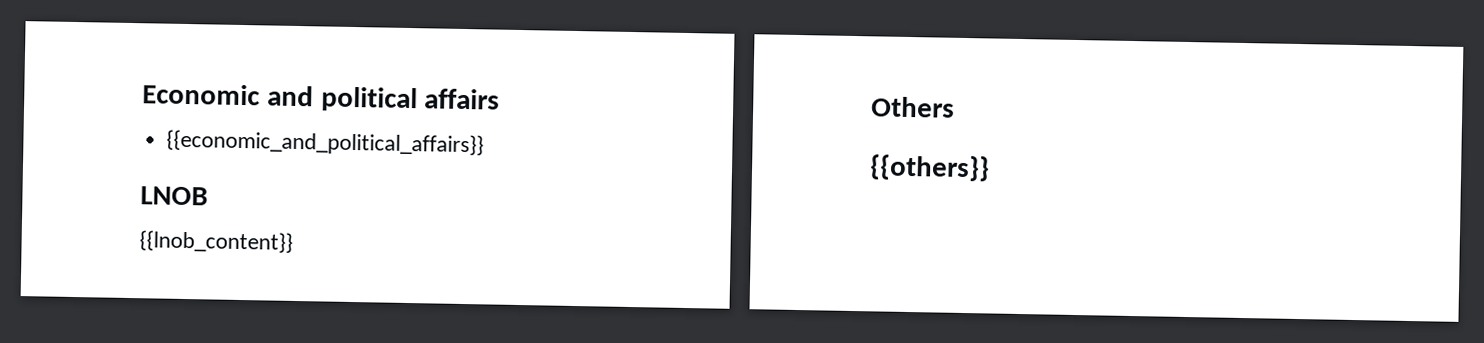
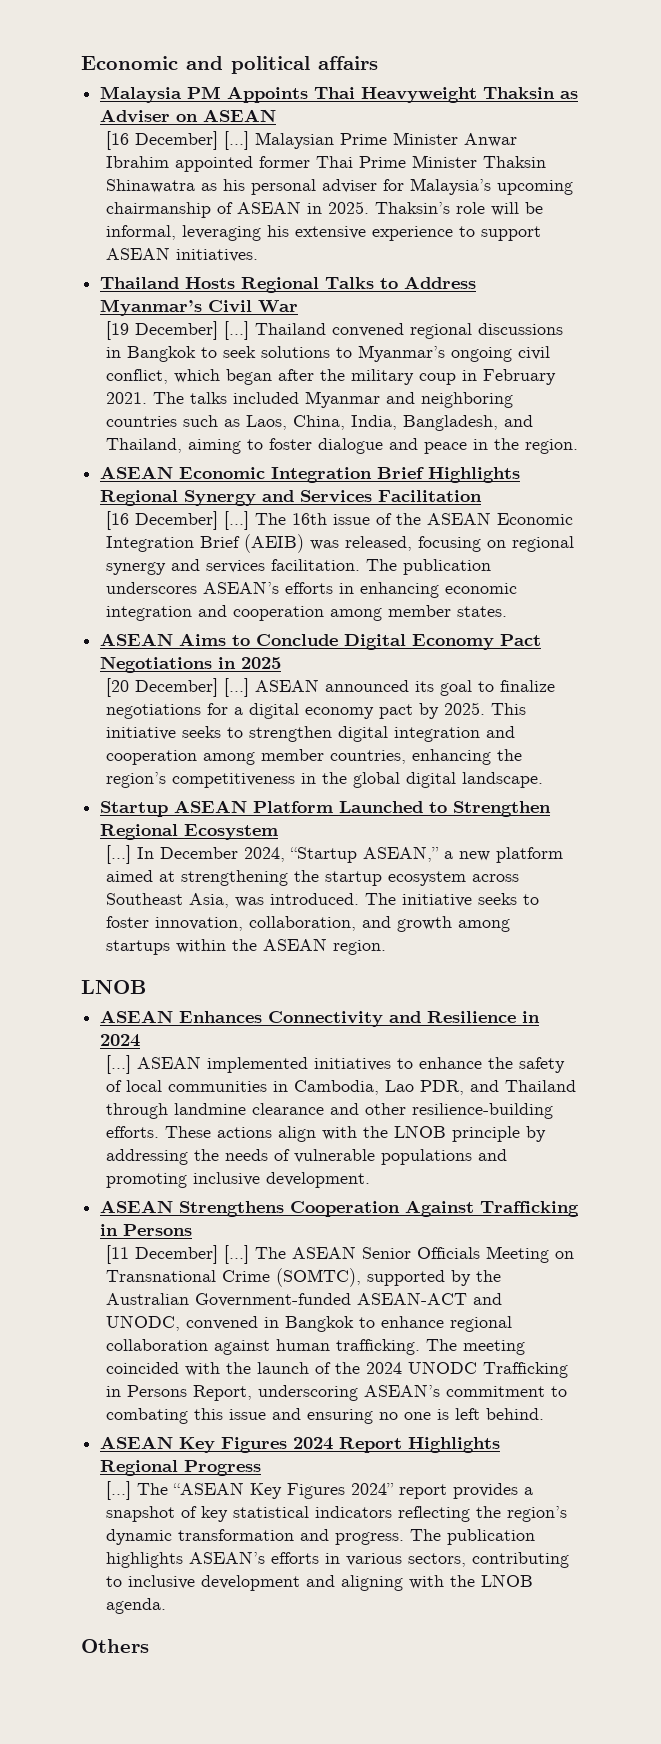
- {{economic_and_political_affairs}}
+ Malaysia PM Appoints Thai Heavyweight Thaksin as Adviser on ASEAN
+ [16 December] […] Malaysian Prime Minister Anwar Ibrahim appointed former Thai Prime Minister Thaksin Shinawatra as his personal adviser for Malaysia’s upcoming chairmanship of ASEAN in 2025. Thaksin’s role will be informal, leveraging his extensive experience to support ASEAN initiatives.
+ Thailand Hosts Regional Talks to Address Myanmar’s Civil War
+ [19 December] […] Thailand convened regional discussions in Bangkok to seek solutions to Myanmar’s ongoing civil conflict, which began after the military coup in February 2021. The talks included Myanmar and neighboring countries such as Laos, China, India, Bangladesh, and Thailand, aiming to foster dialogue and peace in the region.
+ ASEAN Economic Integration Brief Highlights Regional Synergy and Services Facilitation
+ [16 December] […] The 16th issue of the ASEAN Economic Integration Brief (AEIB) was released, focusing on regional synergy and services facilitation. The publication underscores ASEAN’s efforts in enhancing economic integration and cooperation among member states.
+ ASEAN Aims to Conclude Digital Economy Pact Negotiations in 2025
+ [20 December] […] ASEAN announced its goal to finalize negotiations for a digital economy pact by 2025. This initiative seeks to strengthen digital integration and cooperation among member countries, enhancing the region’s competitiveness in the global digital landscape.
+ Startup ASEAN Platform Launched to Strengthen Regional Ecosystem
+ […] In December 2024, “Startup ASEAN,” a new platform aimed at strengthening the startup ecosystem across Southeast Asia, was introduced. The initiative seeks to foster innovation, collaboration, and growth among startups within the ASEAN region.
  LNOB
- {{lnob_content}}
+ ASEAN Enhances Connectivity and Resilience in 2024
+ […] ASEAN implemented initiatives to enhance the safety of local communities in Cambodia, Lao PDR, and Thailand through landmine clearance and other resilience-building efforts. These actions align with the LNOB principle by addressing the needs of vulnerable populations and promoting inclusive development.
+ ASEAN Strengthens Cooperation Against Trafficking in Persons
+ [11 December] […] The ASEAN Senior Officials Meeting on Transnational Crime (SOMTC), supported by the Australian Government-funded ASEAN-ACT and UNODC, convened in Bangkok to enhance regional collaboration against human trafficking. The meeting coincided with the launch of the 2024 UNODC Trafficking in Persons Report, underscoring ASEAN’s commitment to combating this issue and ensuring no one is left behind.
+ ASEAN Key Figures 2024 Report Highlights Regional Progress
+ […] The “ASEAN Key Figures 2024” report provides a snapshot of key statistical indicators reflecting the region’s dynamic transformation and progress. The publication highlights ASEAN’s efforts in various sectors, contributing to inclusive development and aligning with the LNOB agenda.
- {{others}}

